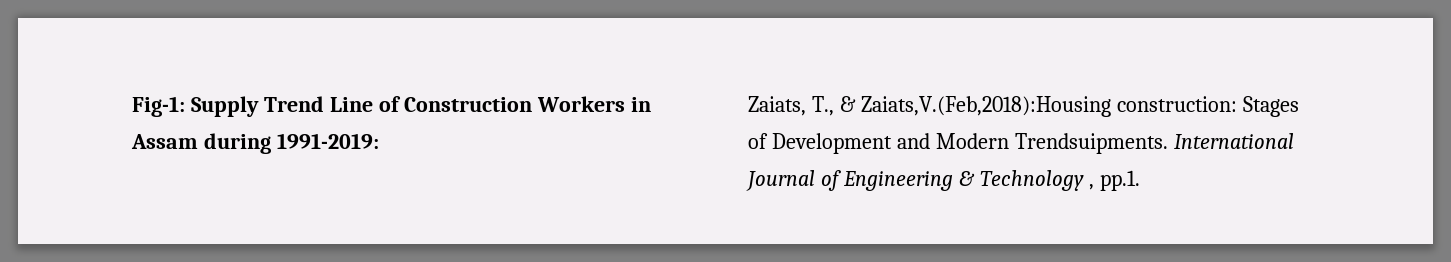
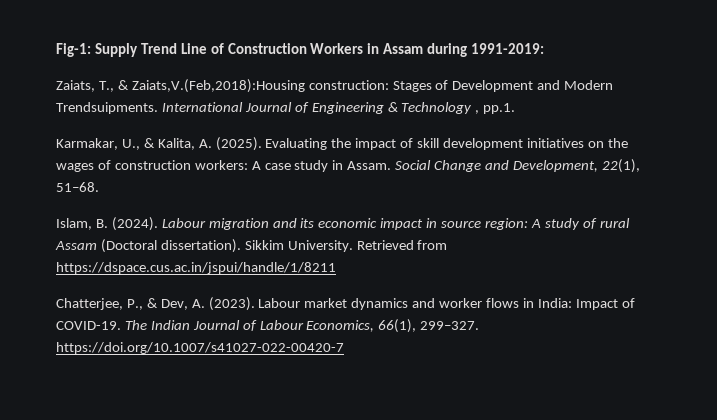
+ Karmakar, U., & Kalita, A. (2025). Evaluating the impact of skill development initiatives on the wages of construction workers: A case study in Assam. Social Change and Development, 22(1), 51–68.
+ Islam, B. (2024). Labour migration and its economic impact in source region: A study of rural Assam (Doctoral dissertation). Sikkim University. Retrieved from https://dspace.cus.ac.in/jspui/handle/1/8211
+ Chatterjee, P., & Dev, A. (2023). Labour market dynamics and worker flows in India: Impact of COVID-19. The Indian Journal of Labour Economics, 66(1), 299–327. https://doi.org/10.1007/s41027-022-00420-7

